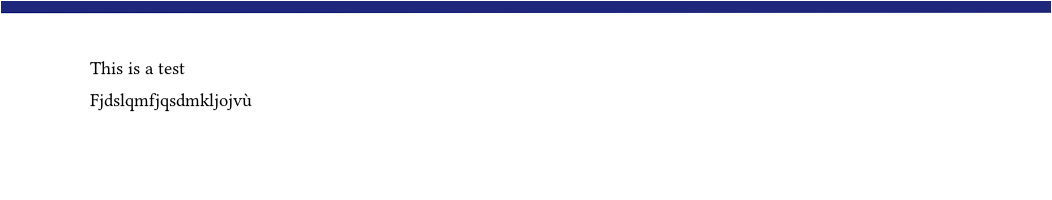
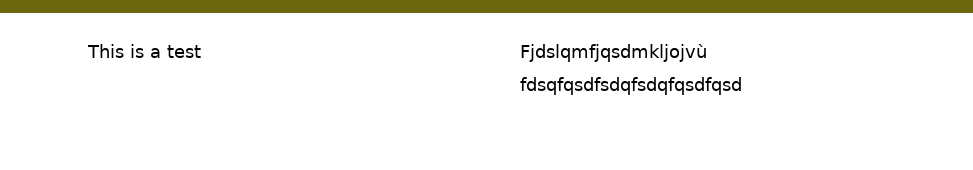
+ fdsqfqsdfsdqfsdqfqsdfqsd

